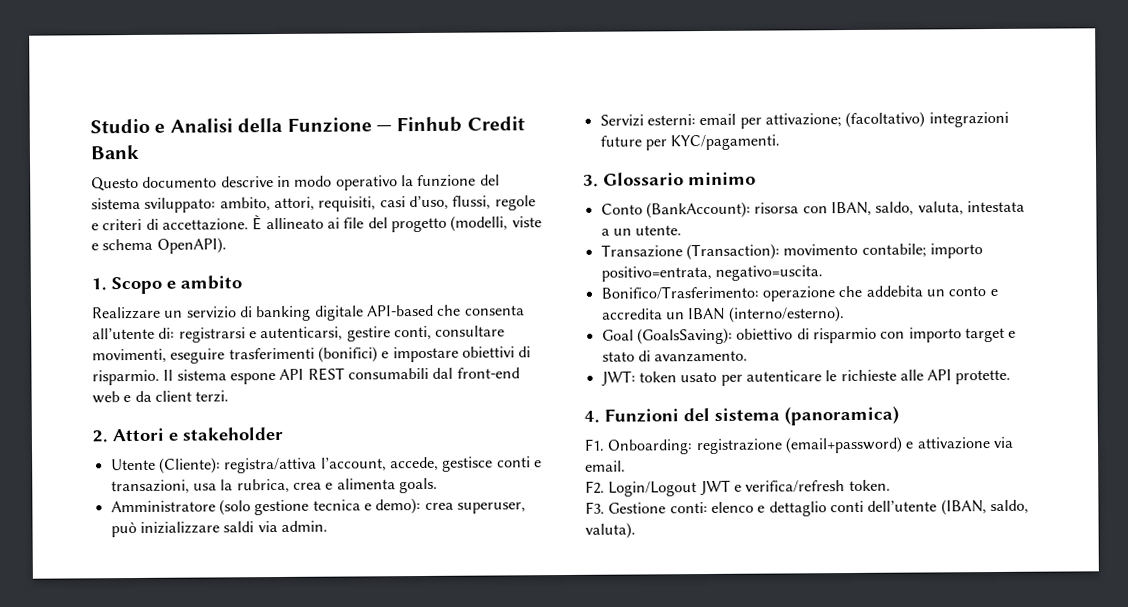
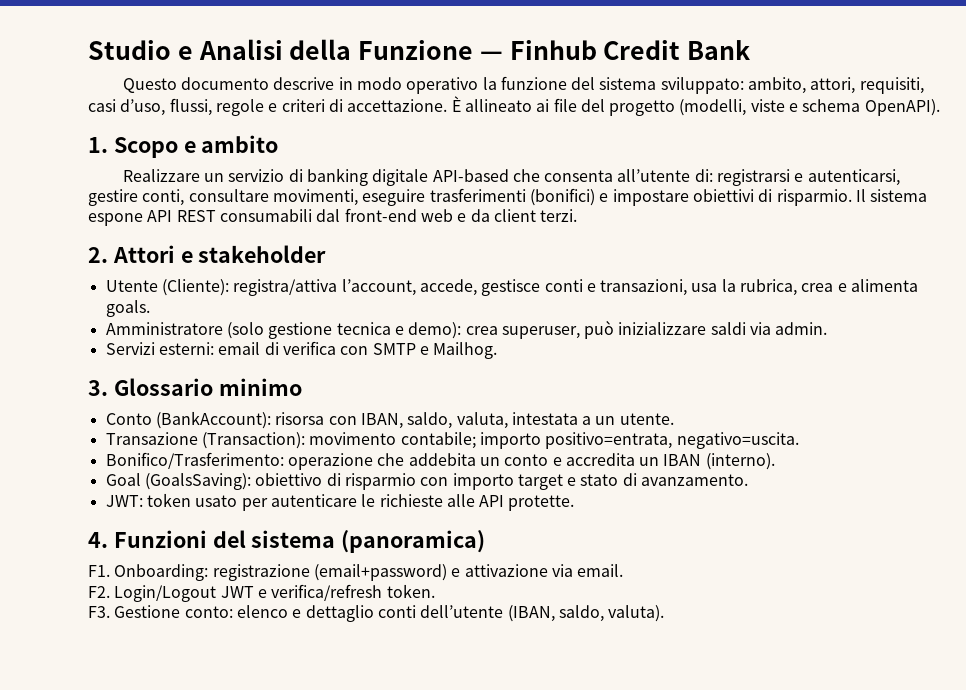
- Servizi esterni: email per attivazione; (facoltativo) integrazioni future per KYC/pagamenti.
+ Servizi esterni: email di verifica con SMTP e Mailhog.
- Bonifico/Trasferimento: operazione che addebita un conto e accredita un IBAN (interno/esterno).
+ Bonifico/Trasferimento: operazione che addebita un conto e accredita un IBAN (interno).
- F3. Gestione conti: elenco e dettaglio conti dell’utente (IBAN, saldo, valuta).
+ F3. Gestione conto: elenco e dettaglio conti dell’utente (IBAN, saldo, valuta).

